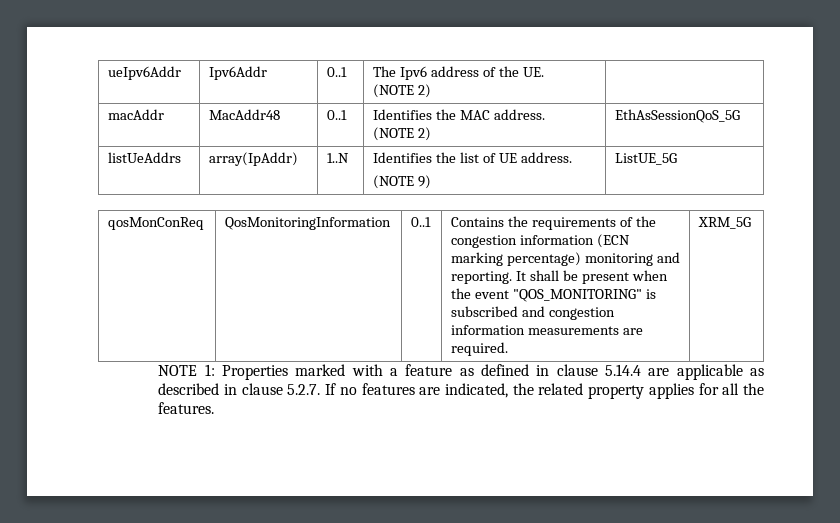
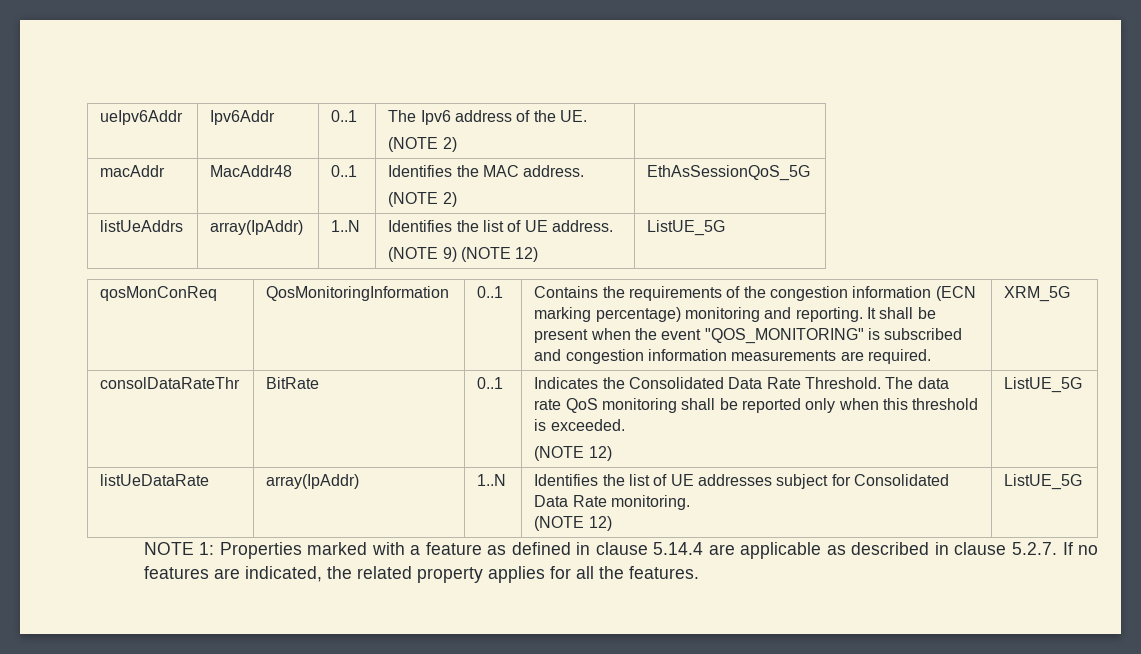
  listUeAddrs | array(IpAddr) | 1..N | Identifies the list of UE address.
- (NOTE 9) | ListUE_5G
+ (NOTE 9) (NOTE 12) | ListUE_5G
+ consolDataRateThr | BitRate | 0..1 | Indicates the Consolidated Data Rate Threshold. The data rate QoS monitoring shall be reported only when this threshold is exceeded.
+ (NOTE 12) | ListUE_5G
+ listUeDataRate | array(IpAddr) | 1..N | Identifies the list of UE addresses subject for Consolidated Data Rate monitoring.
+ (NOTE 12) | ListUE_5G

